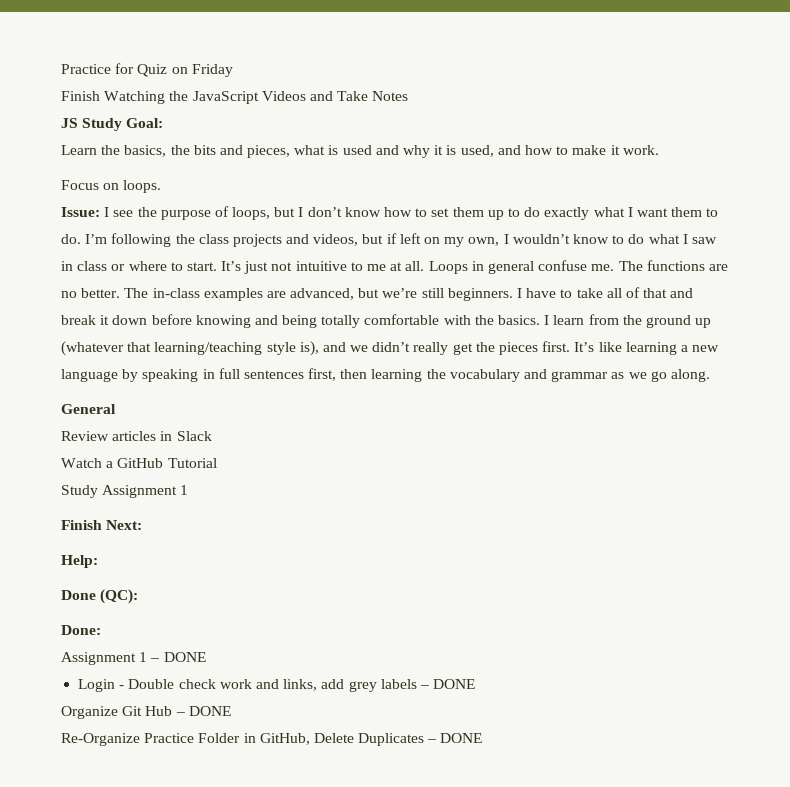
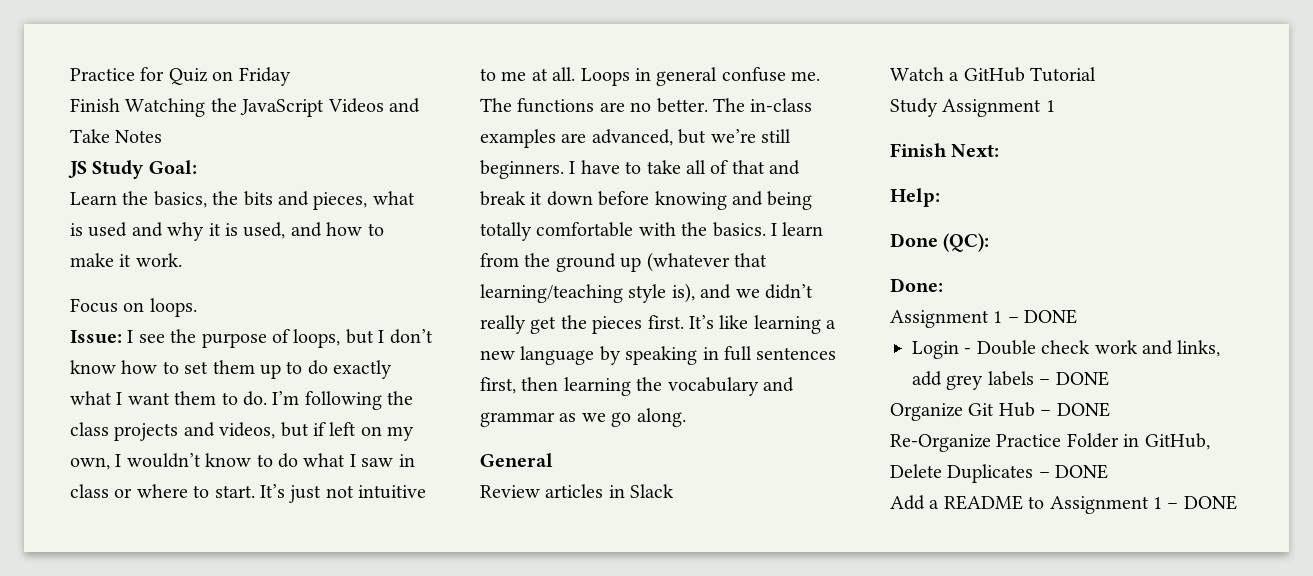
+ Add a README to Assignment 1 – DONE

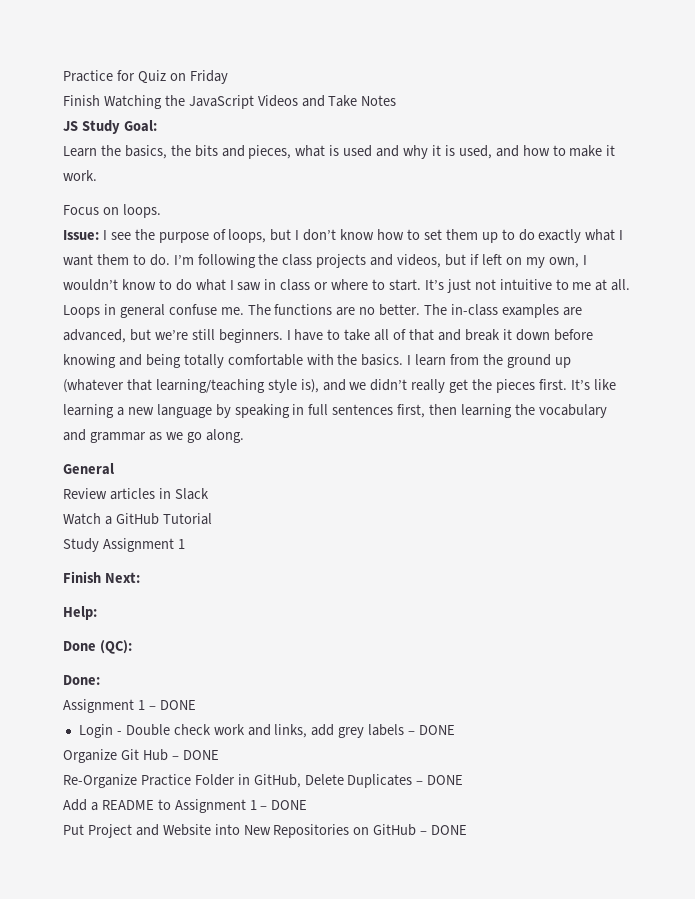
+ Put Project and Website into New Repositories on GitHub – DONE

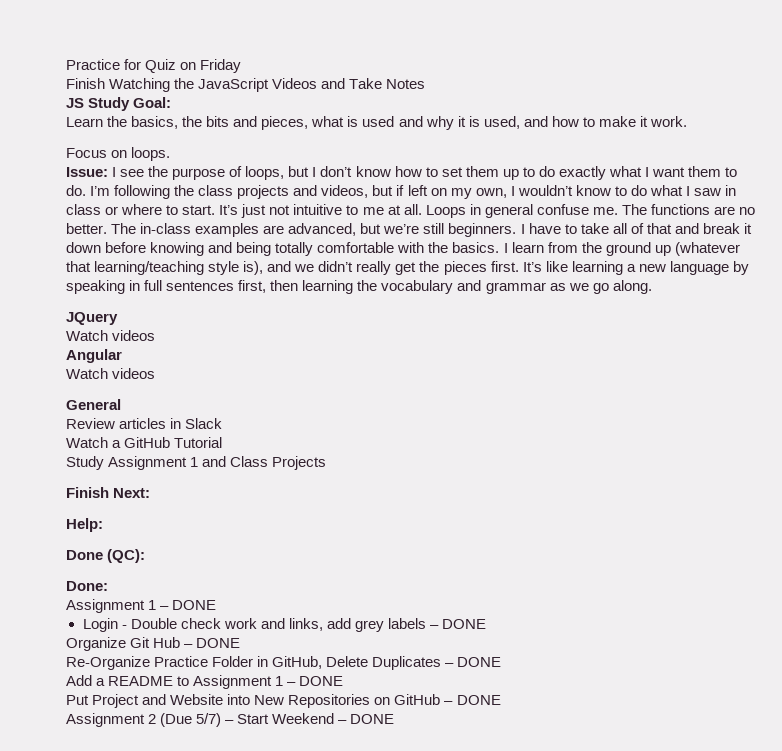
+ JQuery
+ Watch videos
+ Angular
+ Watch videos
- Study Assignment 1
+ Study Assignment 1 and Class Projects
+ Assignment 2 (Due 5/7) – Start Weekend – DONE

